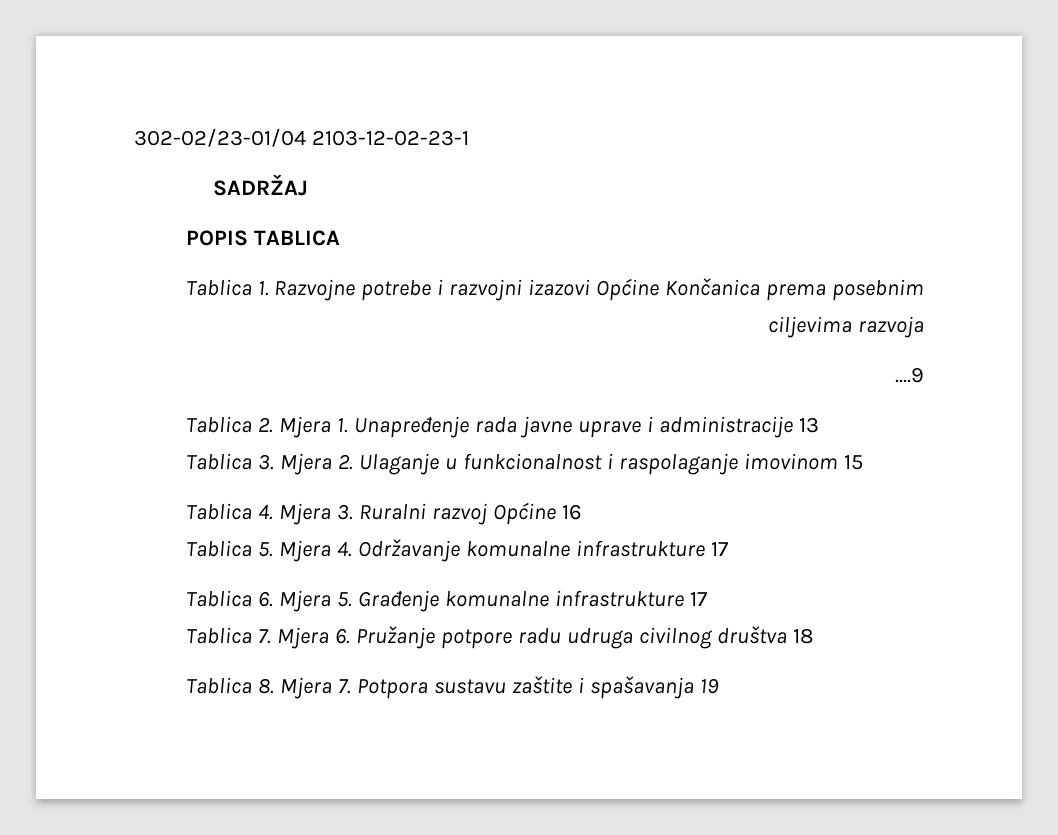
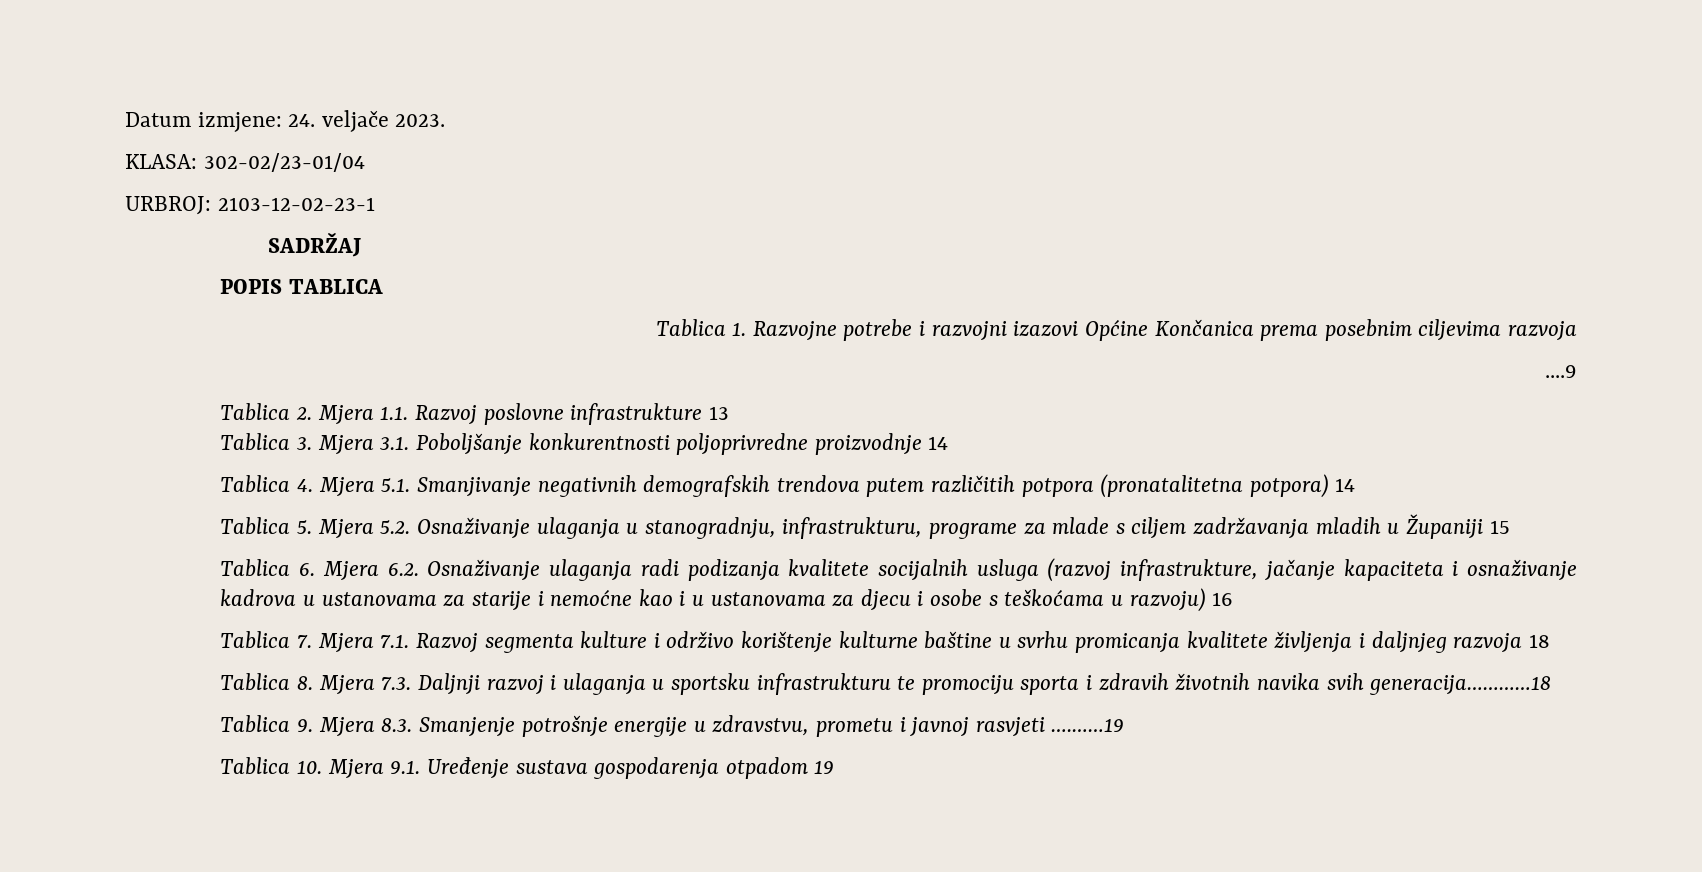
- 302-02/23-01/04 2103-12-02-23-1
+ Datum izmjene: 24. veljače 2023.
+ KLASA: 302-02/23-01/04
+ URBROJ: 2103-12-02-23-1
- Tablica 2. Mjera 1. Unapređenje rada javne uprave i administracije 13
- Tablica 3. Mjera 2. Ulaganje u funkcionalnost i raspolaganje imovinom 15
- Tablica 4. Mjera 3. Ruralni razvoj Općine 16
- Tablica 5. Mjera 4. Održavanje komunalne infrastrukture 17
- Tablica 6. Mjera 5. Građenje komunalne infrastrukture 17
- Tablica 7. Mjera 6. Pružanje potpore radu udruga civilnog društva 18
- Tablica 8. Mjera 7. Potpora sustavu zaštite i spašavanja 19
+ Tablica 2. Mjera 1.1. Razvoj poslovne infrastrukture 13
+ Tablica 3. Mjera 3.1. Poboljšanje konkurentnosti poljoprivredne proizvodnje 14
+ Tablica 4. Mjera 5.1. Smanjivanje negativnih demografskih trendova putem različitih potpora (pronatalitetna potpora) 14
+ Tablica 5. Mjera 5.2. Osnaživanje ulaganja u stanogradnju, infrastrukturu, programe za mlade s ciljem zadržavanja mladih u Županiji 15
+ Tablica 6. Mjera 6.2. Osnaživanje ulaganja radi podizanja kvalitete socijalnih usluga (razvoj infrastrukture, jačanje kapaciteta i osnaživanje kadrova u ustanovama za starije i nemoćne kao i u ustanovama za djecu i osobe s teškoćama u razvoju) 16
+ Tablica 7. Mjera 7.1. Razvoj segmenta kulture i održivo korištenje kulturne baštine u svrhu promicanja kvalitete življenja i daljnjeg razvoja 18
+ Tablica 8. Mjera 7.3. Daljnji razvoj i ulaganja u sportsku infrastrukturu te promociju sporta i zdravih životnih navika svih generacija…………18
+ Tablica 9. Mjera 8.3. Smanjenje potrošnje energije u zdravstvu, prometu i javnoj rasvjeti ….……19
+ Tablica 10. Mjera 9.1. Uređenje sustava gospodarenja otpadom 19

